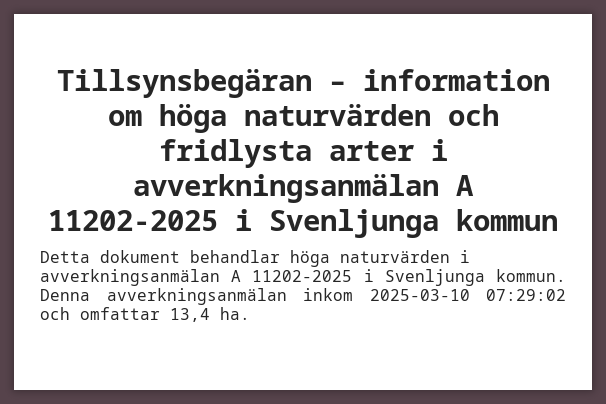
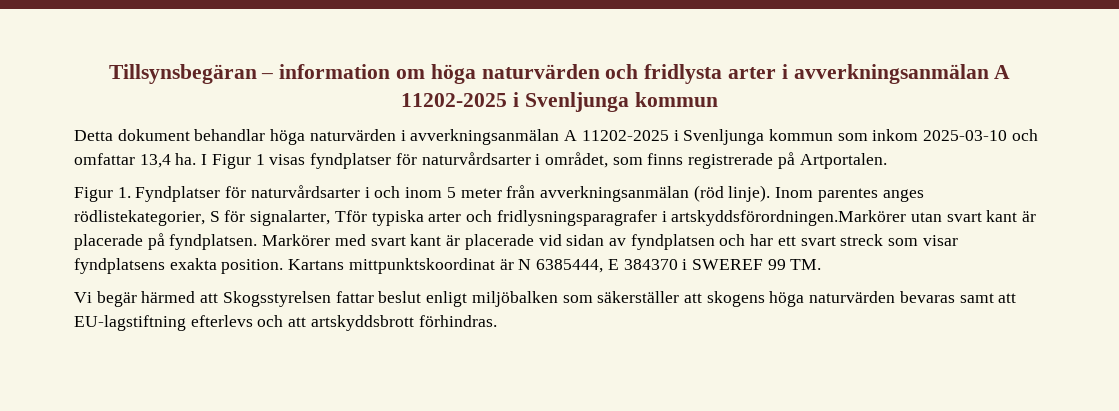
- Detta dokument behandlar höga naturvärden i avverkningsanmälan A 11202-2025 i Svenljunga kommun. Denna avverkningsanmälan inkom 2025-03-10 07:29:02 och omfattar 13,4 ha.
+ Detta dokument behandlar höga naturvärden i avverkningsanmälan A 11202-2025 i Svenljunga kommun som inkom 2025-03-10 och omfattar 13,4 ha.
+ I Figur 1 visas fyndplatser för naturvårdsarter i området, som finns registrerade på Artportalen.
+ Figur 1. Fyndplatser för naturvårdsarter i och inom 5 meter från avverkningsanmälan (röd linje). Inom parentes anges rödlistekategorier, S för signalarter, Tför typiska arter och fridlysningsparagrafer i artskyddsförordningen.Markörer utan svart kant är placerade på fyndplatsen. Markörer med svart kant är placerade vid sidan av fyndplatsen och har ett svart streck som visar fyndplatsens exakta position. Kartans mittpunktskoordinat är N 6385444, E 384370 i SWEREF 99 TM.
+ Vi begär härmed att Skogsstyrelsen fattar beslut enligt miljöbalken som säkerställer att skogens höga naturvärden bevaras samt att EU-lagstiftning efterlevs och att artskyddsbrott förhindras.

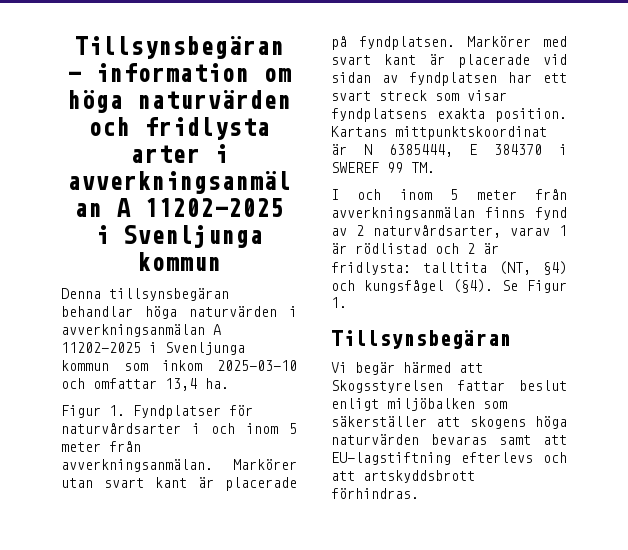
- Detta dokument behandlar höga naturvärden i avverkningsanmälan A 11202-2025 i Svenljunga kommun som inkom 2025-03-10 och omfattar 13,4 ha. I Figur 1 visas fyndplatser för naturvårdsarter i området, som finns registrerade på Artportalen.
+ Denna tillsynsbegäran behandlar höga naturvärden i avverkningsanmälan A 11202-2025 i Svenljunga kommun som inkom 2025-03-10 och omfattar 13,4 ha.
- Figur 1. Fyndplatser för naturvårdsarter i och inom 5 meter från avverkningsanmälan (röd linje). Inom parentes anges rödlistekategorier, S för signalarter, Tför typiska arter och fridlysningsparagrafer i artskyddsförordningen.Markörer utan svart kant är placerade på fyndplatsen.
+ Figur 1. Fyndplatser för naturvårdsarter i och inom 5 meter från avverkningsanmälan. Markörer utan svart kant är placerade på fyndplatsen.
- Markörer med svart kant är placerade vid sidan av fyndplatsen och har ett svart streck som visar fyndplatsens exakta position.
+ Markörer med svart kant är placerade vid sidan av fyndplatsen har ett svart streck som visar fyndplatsens exakta position.
+ I och inom 5 meter från avverkningsanmälan finns fynd av 2 naturvårdsarter, varav 1 är rödlistad och 2 är fridlysta: talltita (NT, §4) och kungsfågel (§4). Se Figur 1.
+ Tillsynsbegäran

